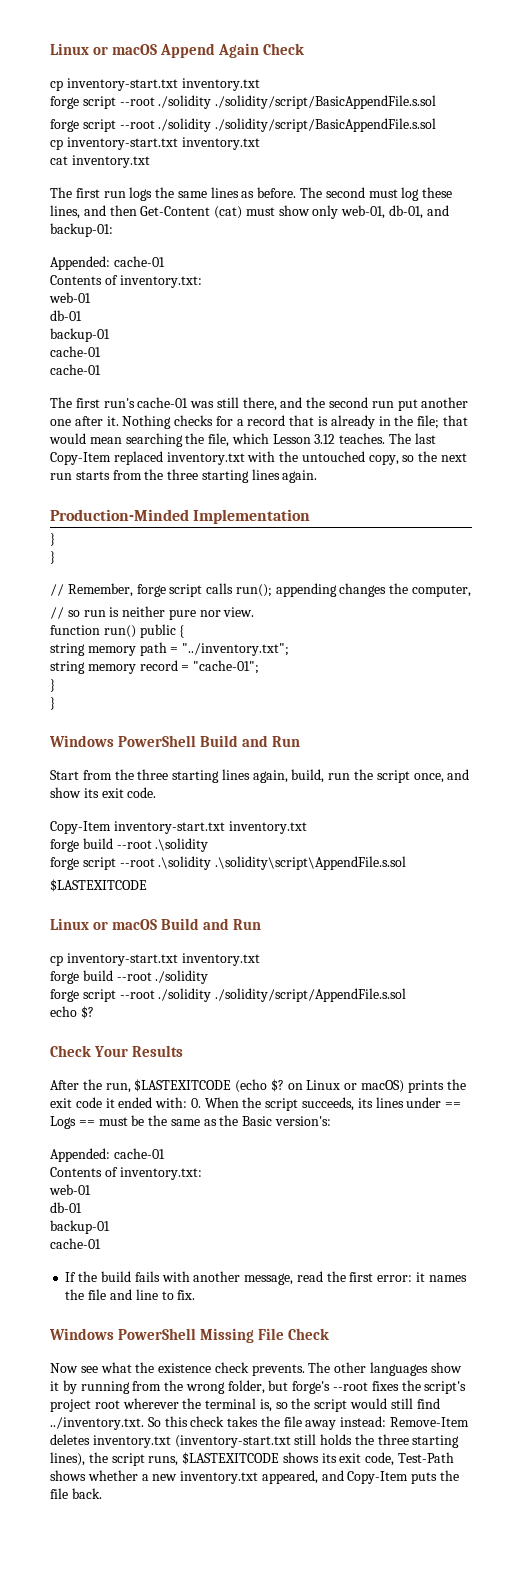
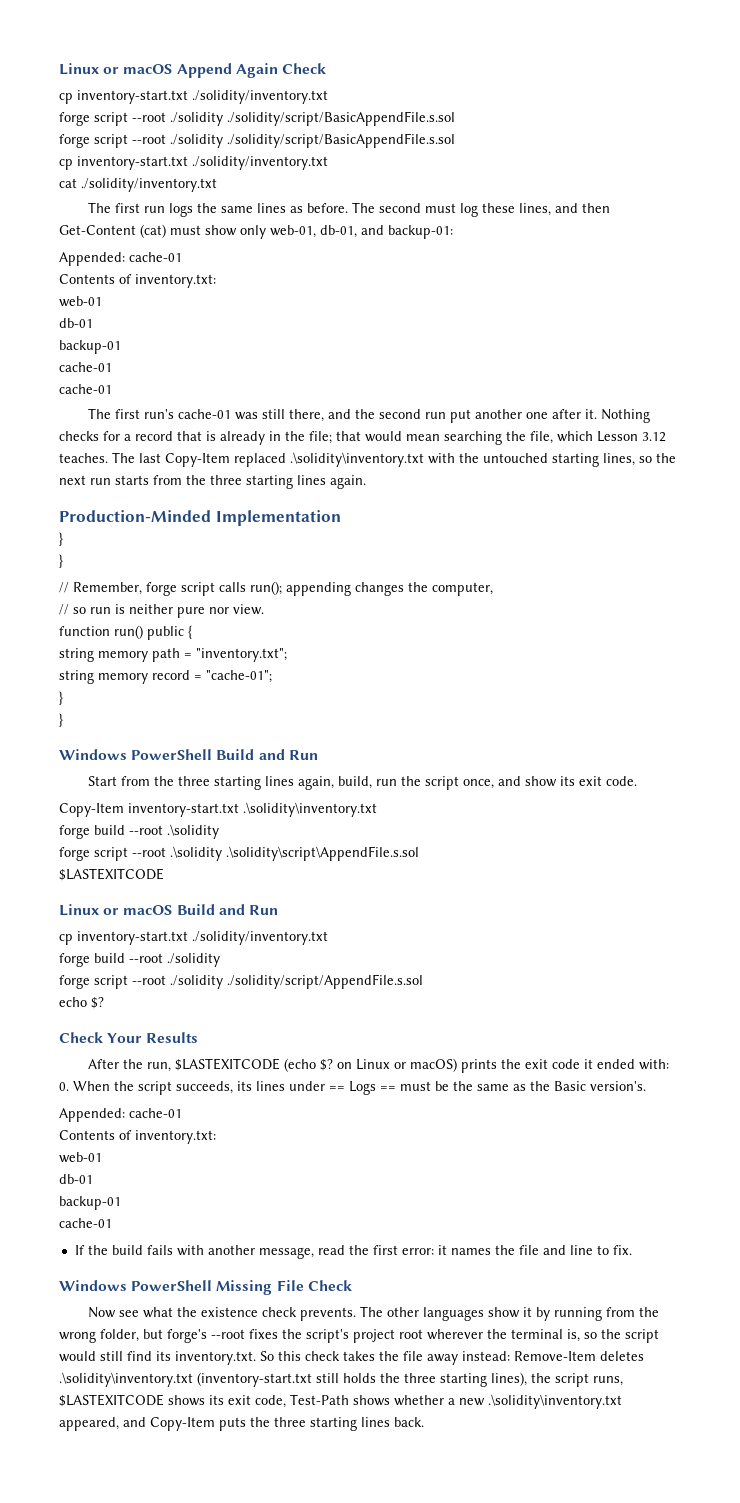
  Linux or macOS Append Again Check
- cp inventory-start.txt inventory.txt
+ cp inventory-start.txt ./solidity/inventory.txt
  forge script --root ./solidity ./solidity/script/BasicAppendFile.s.sol
  forge script --root ./solidity ./solidity/script/BasicAppendFile.s.sol
- cp inventory-start.txt inventory.txt
+ cp inventory-start.txt ./solidity/inventory.txt
- cat inventory.txt
+ cat ./solidity/inventory.txt
- The last Copy-Item replaced inventory.txt with the untouched copy, so the next run starts from the three starting lines again.
+ The last Copy-Item replaced .\solidity\inventory.txt with the untouched starting lines, so the next run starts from the three starting lines again.
- string memory path = "../inventory.txt";
+ string memory path = "inventory.txt";
- Copy-Item inventory-start.txt inventory.txt
+ Copy-Item inventory-start.txt .\solidity\inventory.txt
  Linux or macOS Build and Run
- cp inventory-start.txt inventory.txt
+ cp inventory-start.txt ./solidity/inventory.txt
- After the run, $LASTEXITCODE (echo $? on Linux or macOS) prints the exit code it ended with: 0. When the script succeeds, its lines under == Logs == must be the same as the Basic version's:
+ After the run, $LASTEXITCODE (echo $? on Linux or macOS) prints the exit code it ended with: 0. When the script succeeds, its lines under == Logs == must be the same as the Basic version's.
- The other languages show it by running from the wrong folder, but forge's --root fixes the script's project root wherever the terminal is, so the script would still find ../inventory.txt. So this check takes the file away instead:
+ The other languages show it by running from the wrong folder, but forge's --root fixes the script's project root wherever the terminal is, so the script would still find its inventory.txt. So this check takes the file away instead:
- Remove-Item deletes inventory.txt (inventory-start.txt still holds the three starting lines), the script runs, $LASTEXITCODE shows its exit code, Test-Path shows whether a new inventory.txt appeared, and Copy-Item puts the file back.
+ Remove-Item deletes .\solidity\inventory.txt (inventory-start.txt still holds the three starting lines), the script runs, $LASTEXITCODE shows its exit code, Test-Path shows whether a new .\solidity\inventory.txt appeared, and Copy-Item puts the three starting lines back.

